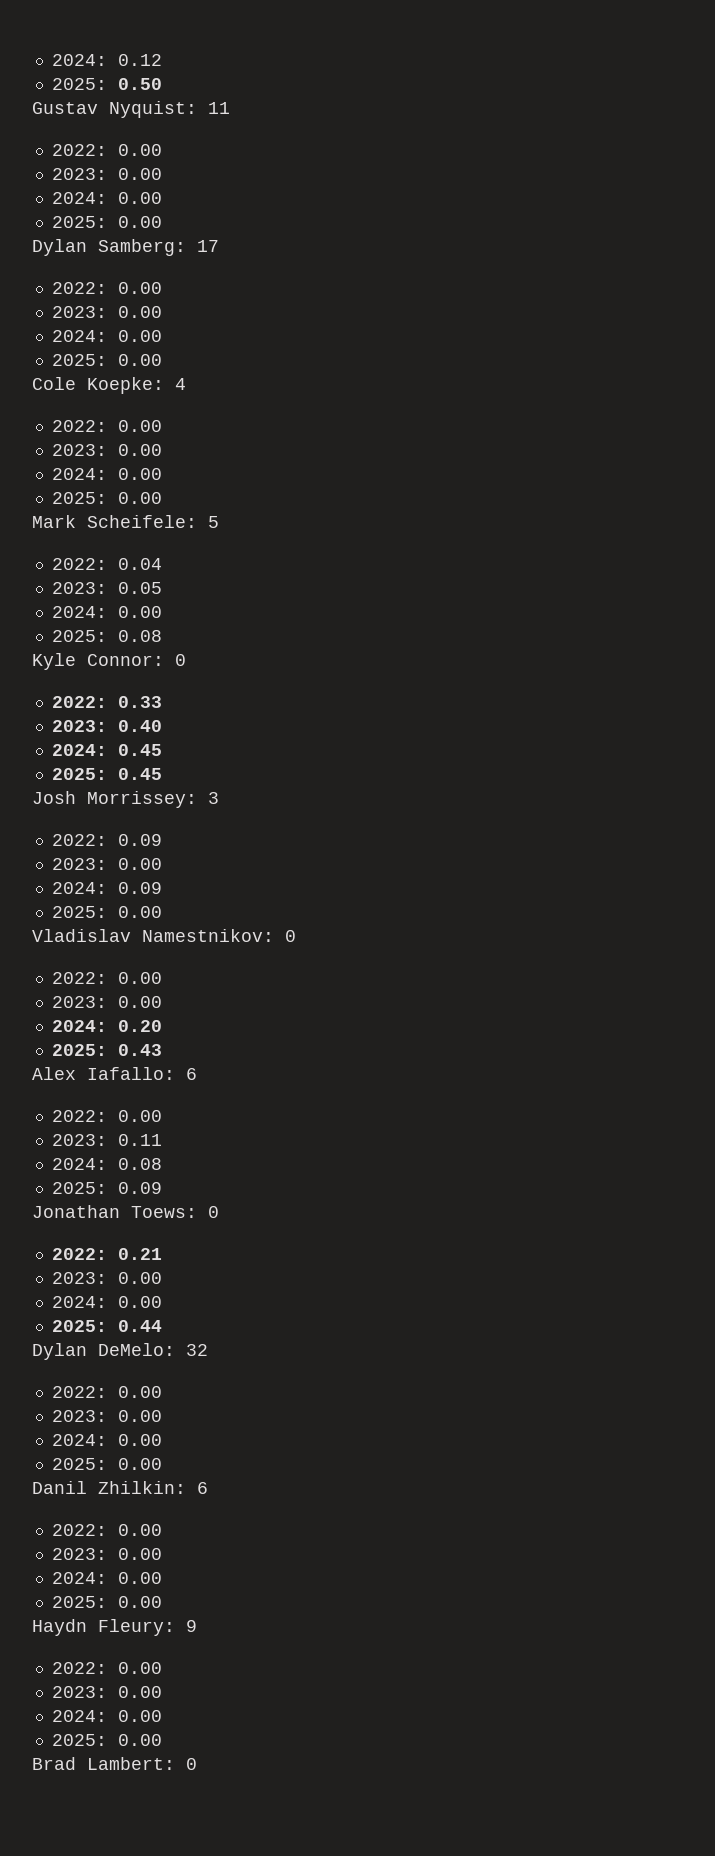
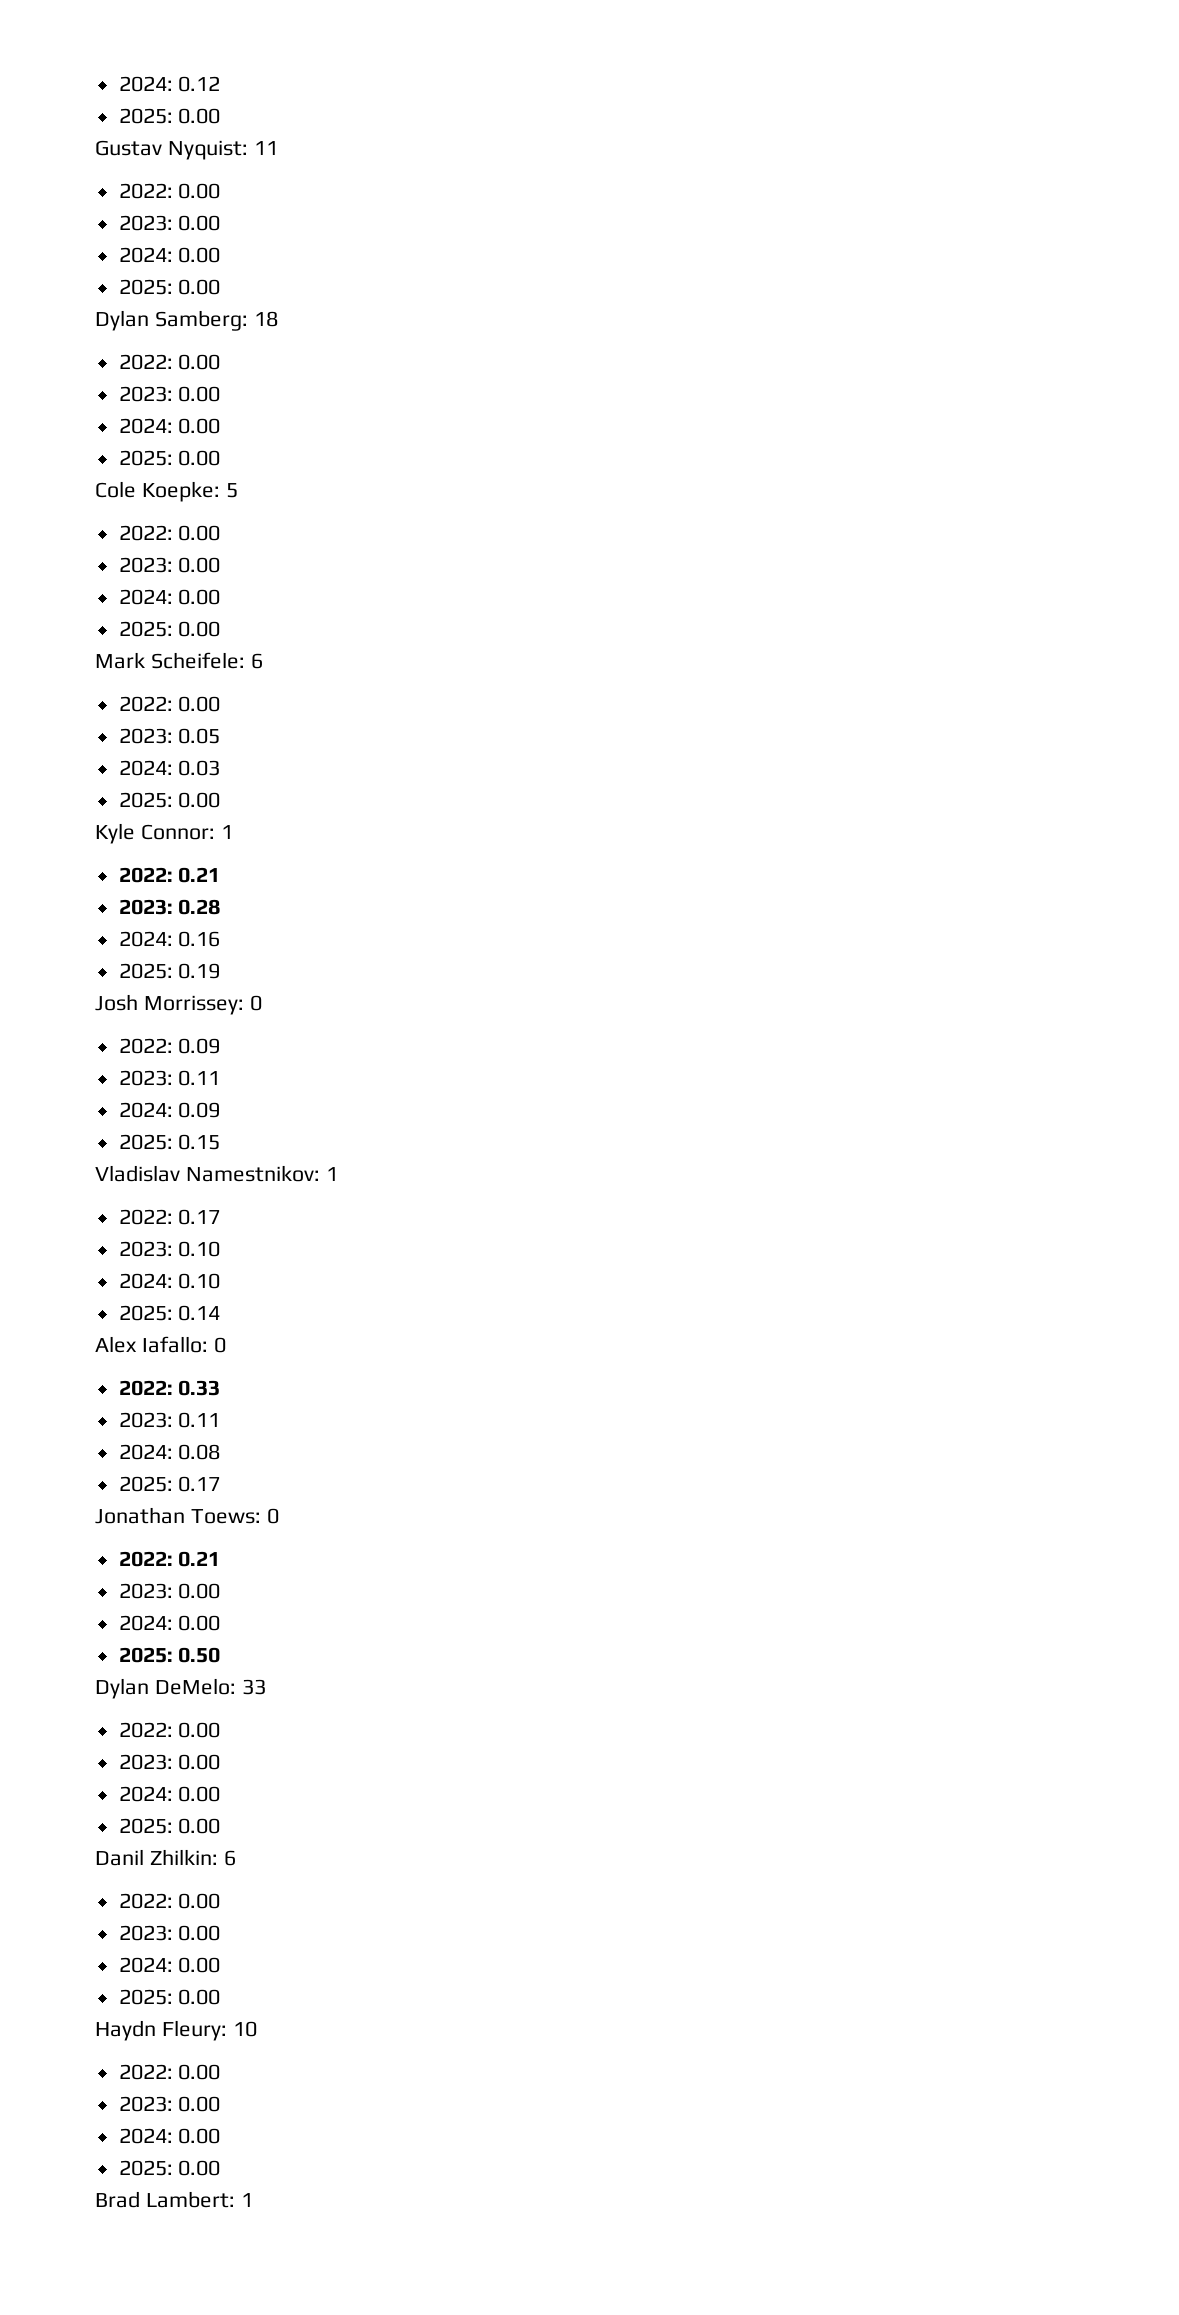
  2024: 0.12
- 2025: 0.50
+ 2025: 0.00
- Dylan Samberg: 17
+ Dylan Samberg: 18
- Cole Koepke: 4
+ Cole Koepke: 5
- Mark Scheifele: 5
- 2022: 0.04
+ Mark Scheifele: 6
+ 2022: 0.00
  2023: 0.05
- 2024: 0.00
- 2025: 0.08
+ 2024: 0.03
+ 2025: 0.00
- Kyle Connor: 0
- 2022: 0.33
- 2023: 0.40
- 2024: 0.45
- 2025: 0.45
+ Kyle Connor: 1
+ 2022: 0.21
+ 2023: 0.28
+ 2024: 0.16
+ 2025: 0.19
- Josh Morrissey: 3
+ Josh Morrissey: 0
  2022: 0.09
- 2023: 0.00
+ 2023: 0.11
  2024: 0.09
- 2025: 0.00
+ 2025: 0.15
- Vladislav Namestnikov: 0
- 2022: 0.00
- 2023: 0.00
- 2024: 0.20
- 2025: 0.43
- Alex Iafallo: 6
- 2022: 0.00
+ Vladislav Namestnikov: 1
+ 2022: 0.17
+ 2023: 0.10
+ 2024: 0.10
+ 2025: 0.14
+ Alex Iafallo: 0
+ 2022: 0.33
- 2025: 0.09
+ 2025: 0.17
- 2025: 0.44
+ 2025: 0.50
- Dylan DeMelo: 32
+ Dylan DeMelo: 33
- Haydn Fleury: 9
+ Haydn Fleury: 10
- Brad Lambert: 0
+ Brad Lambert: 1

